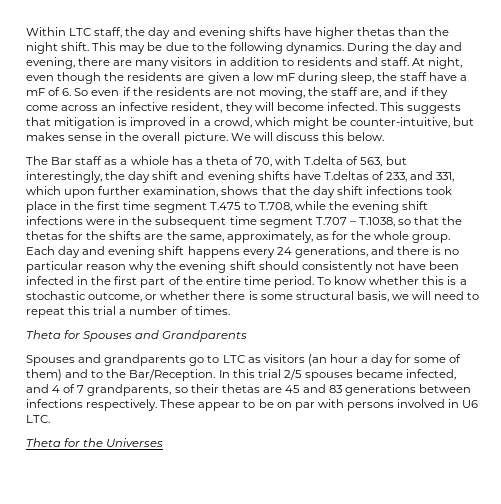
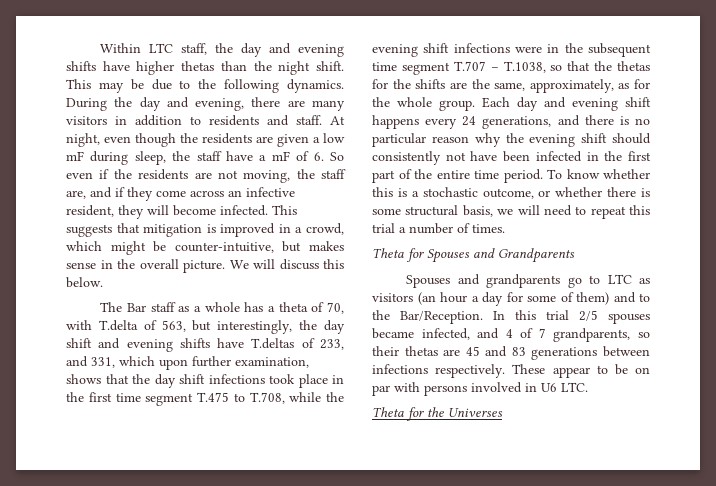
- The Bar staff as a whiole has a theta of 70, with T.delta of 563, but interestingly, the day shift and evening shifts have T.deltas of 233, and 331, which upon further examination, shows that the day shift infections took place in the first time segment T.475 to T.708, while the evening shift infections were in the subsequent time segment T.707 – T.1038, so that the thetas for the shifts are the same, approximately, as for the whole group.
+ The Bar staff as a whole has a theta of 70, with T.delta of 563, but interestingly, the day shift and evening shifts have T.deltas of 233, and 331, which upon further examination, shows that the day shift infections took place in the first time segment T.475 to T.708, while the evening shift infections were in the subsequent time segment T.707 – T.1038, so that the thetas for the shifts are the same, approximately, as for the whole group.

